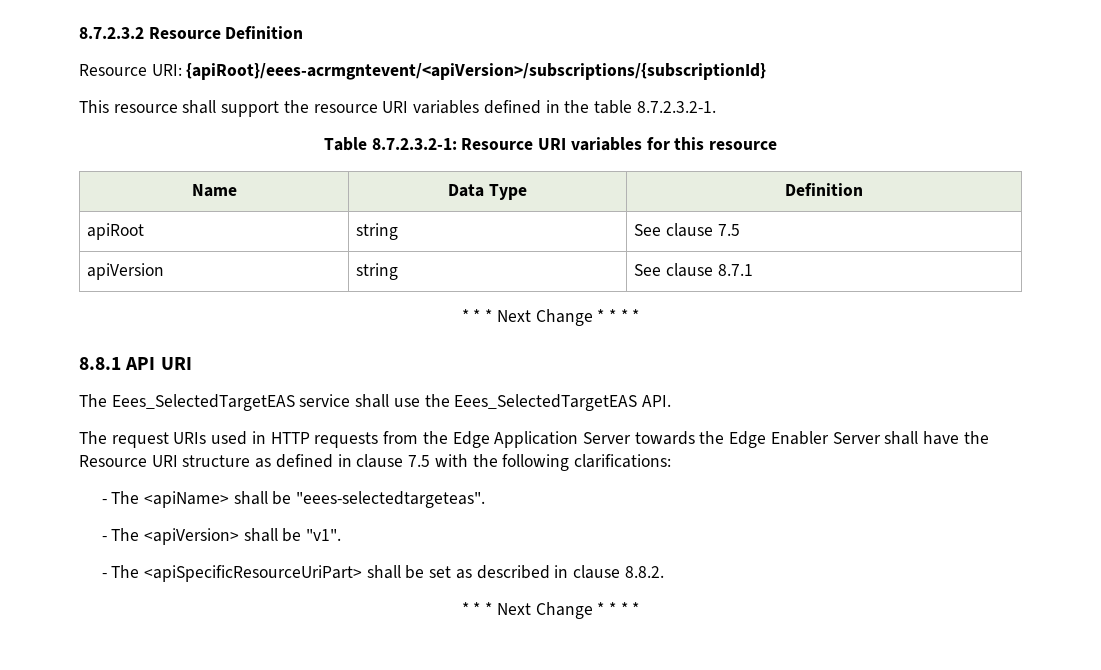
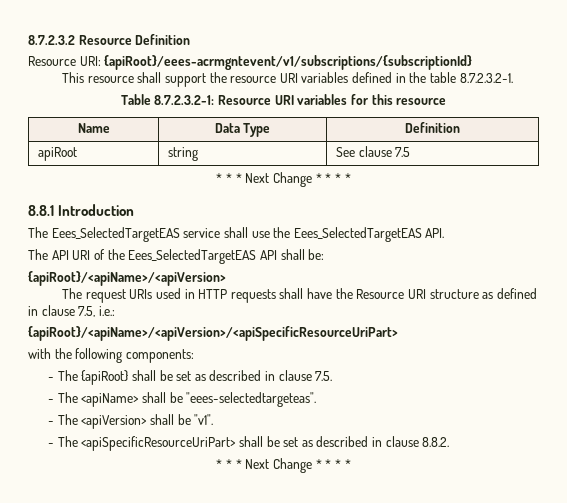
- Resource URI: {apiRoot}/eees-acrmgntevent/<apiVersion>/subscriptions/{subscriptionId}
+ Resource URI: {apiRoot}/eees-acrmgntevent/v1/subscriptions/{subscriptionId}
- apiVersion | string | See clause 8.7.1
- 8.8.1 API URI
+ 8.8.1 Introduction
+ The API URI of the Eees_SelectedTargetEAS API shall be:
+ {apiRoot}/<apiName>/<apiVersion>
- The request URIs used in HTTP requests from the Edge Application Server towards the Edge Enabler Server shall have the Resource URI structure as defined in clause 7.5 with the following clarifications:
+ The request URIs used in HTTP requests shall have the Resource URI structure as defined in clause 7.5, i.e.:
+ {apiRoot}/<apiName>/<apiVersion>/<apiSpecificResourceUriPart>
+ with the following components:
+ - The {apiRoot} shall be set as described in clause 7.5.

